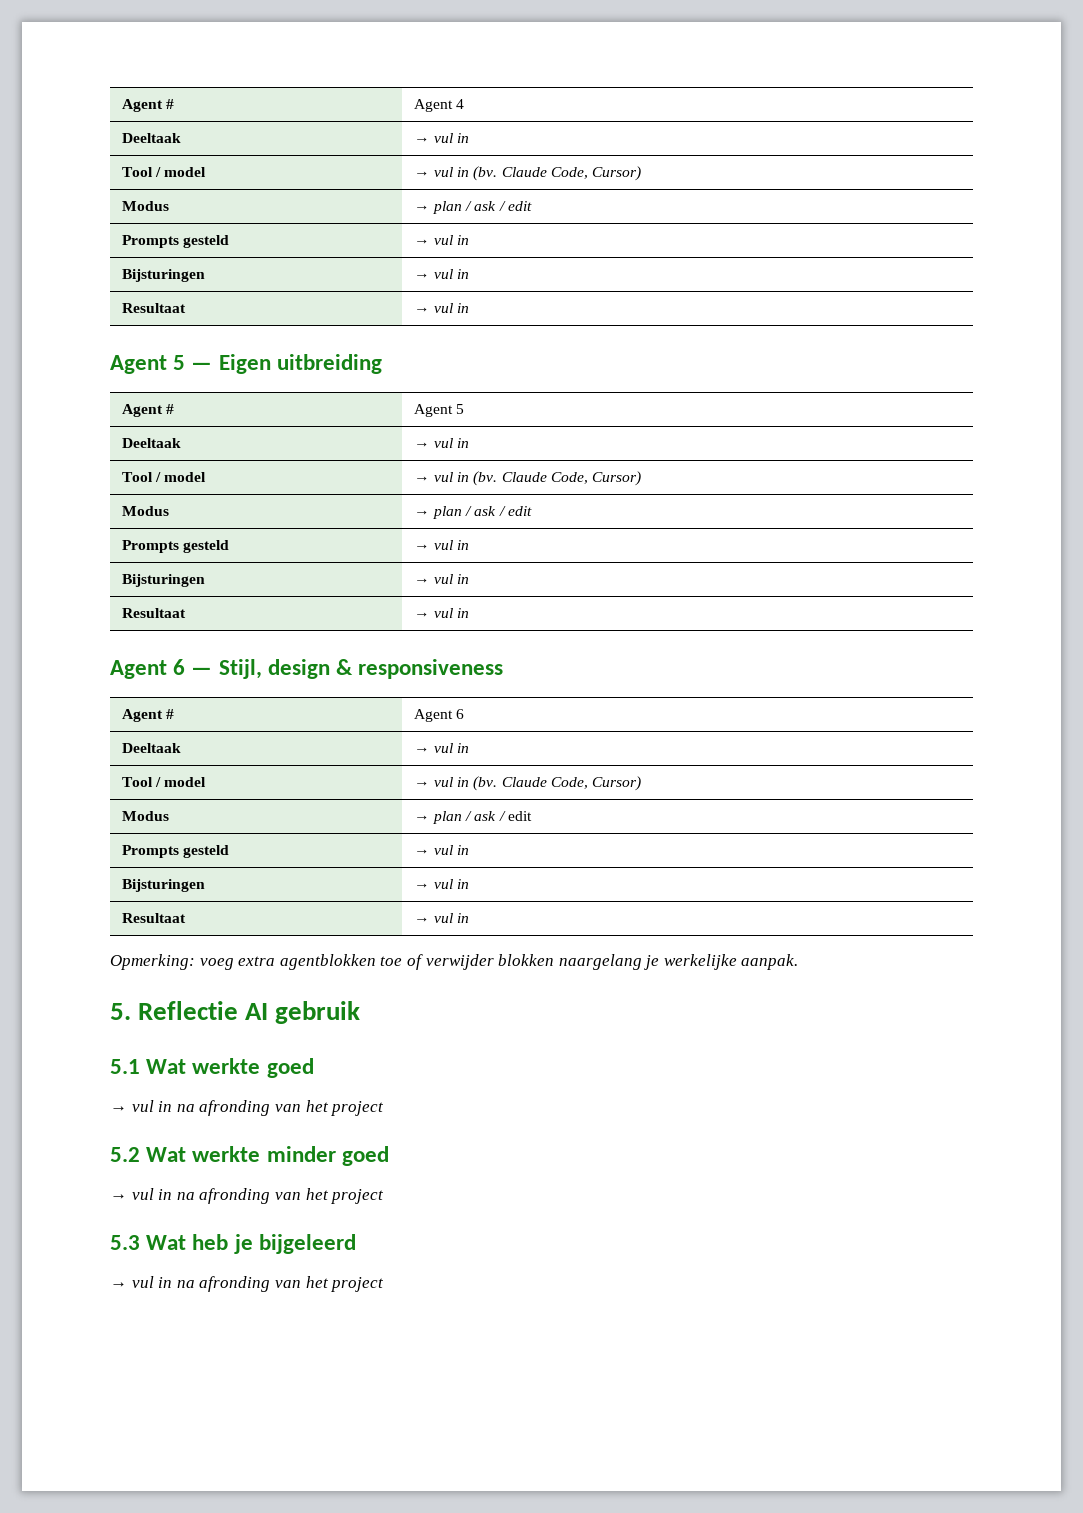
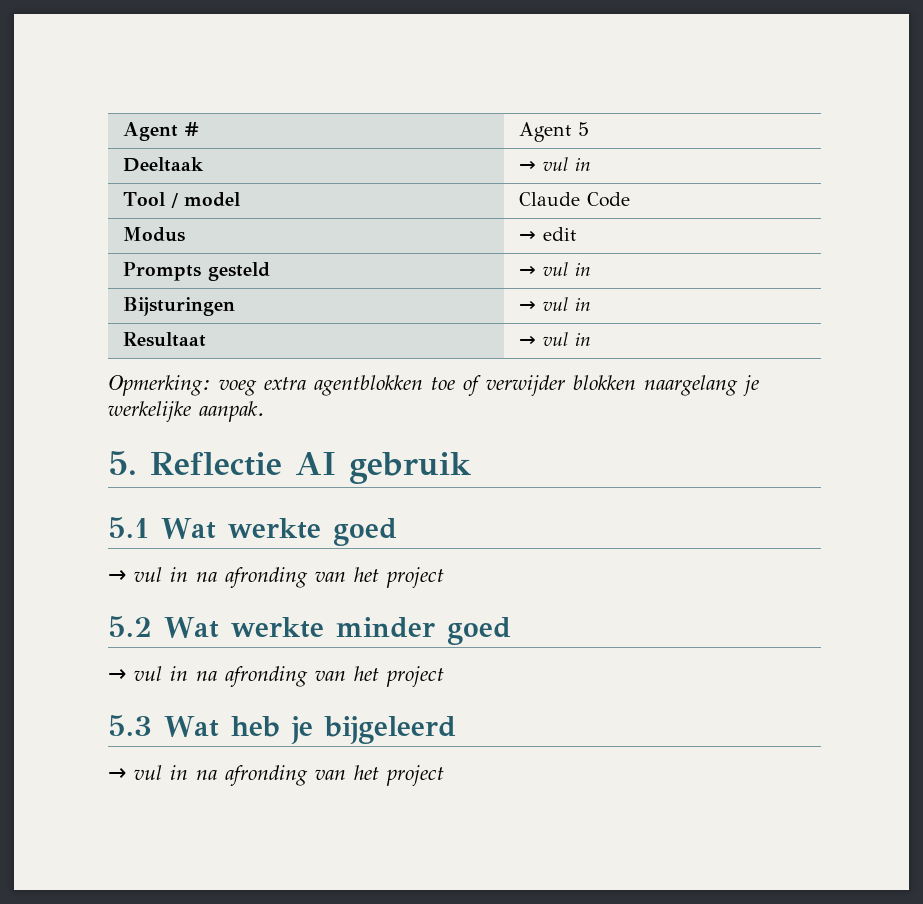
- Agent # | Agent 4
- Deeltaak | → vul in
- Tool / model | → vul in (bv. Claude Code, Cursor)
- Modus | → plan / ask / edit
- Prompts gesteld | → vul in
- Bijsturingen | → vul in
- Resultaat | → vul in
- Agent 5 — Eigen uitbreiding
  Agent # | Agent 5
  Deeltaak | → vul in
- Tool / model | → vul in (bv. Claude Code, Cursor)
- Modus | → plan / ask / edit
- Prompts gesteld | → vul in
- Bijsturingen | → vul in
- Resultaat | → vul in
- Agent 6 — Stijl, design & responsiveness
- Agent # | Agent 6
- Deeltaak | → vul in
- Tool / model | → vul in (bv. Claude Code, Cursor)
- Modus | → plan / ask / edit
+ Tool / model | Claude Code
+ Modus | → edit

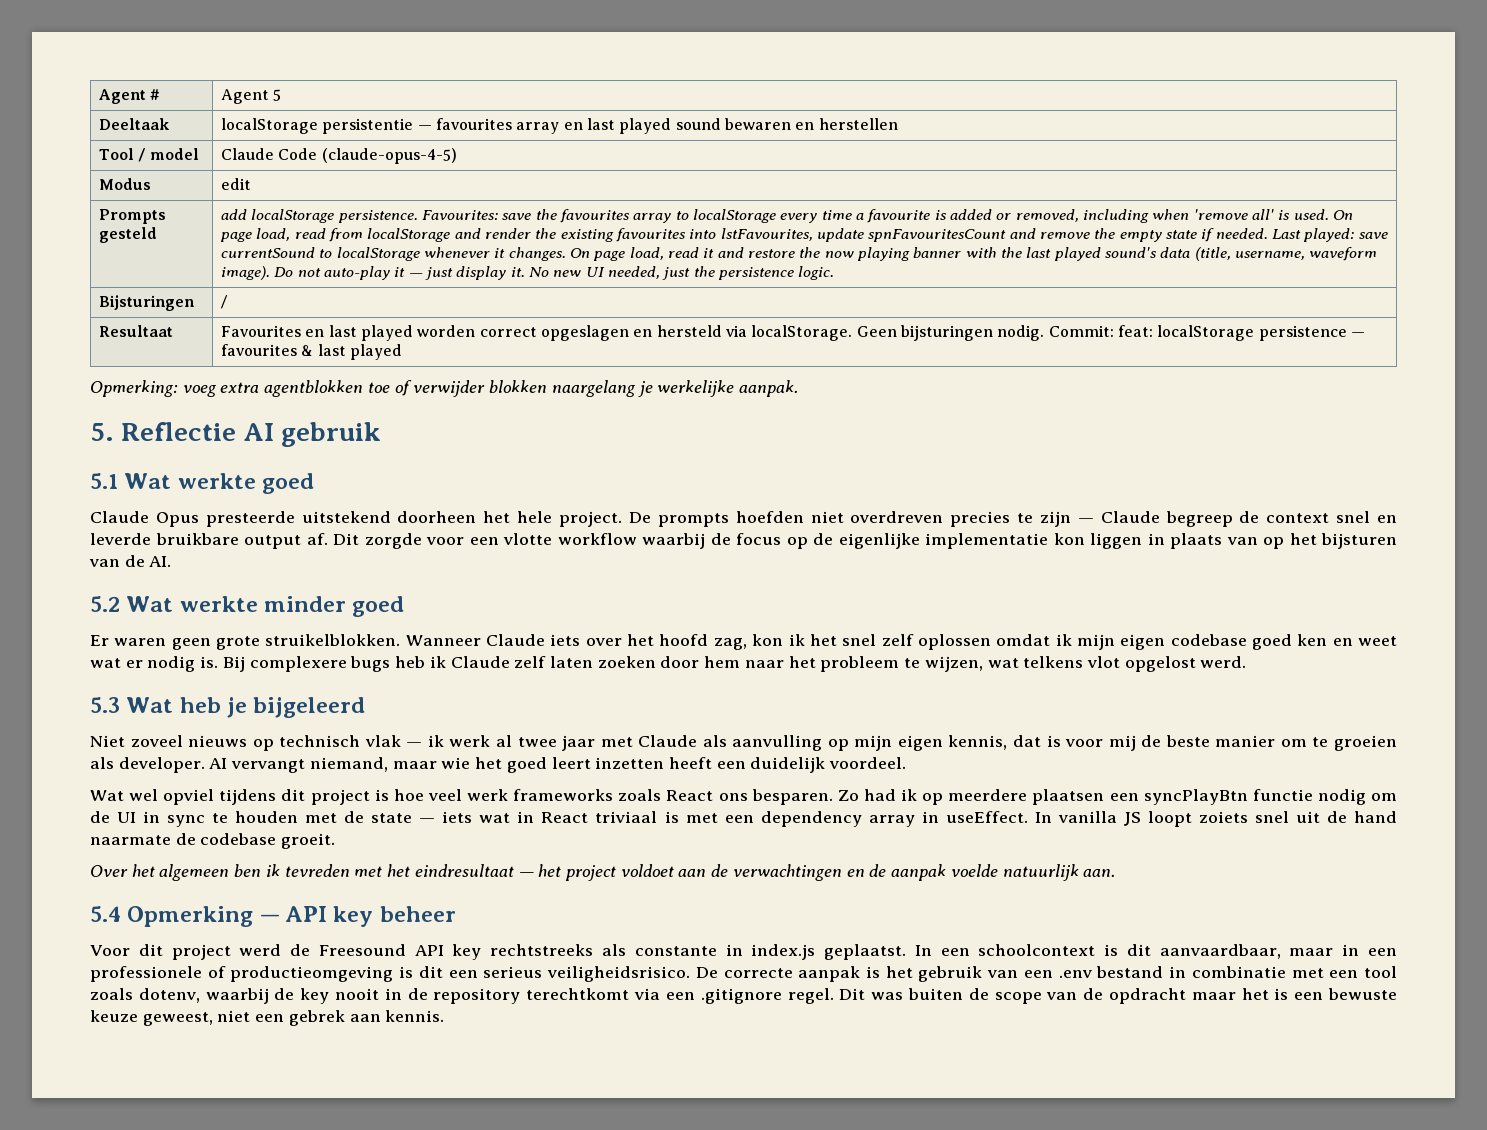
- Deeltaak | → vul in
+ Deeltaak | localStorage persistentie — favourites array en last played sound bewaren en herstellen
- Tool / model | Claude Code
+ Tool / model | Claude Code (claude-opus-4-5)
- Modus | → edit
+ Modus | edit
- Prompts gesteld | → vul in
- Bijsturingen | → vul in
- Resultaat | → vul in
+ Prompts gesteld | add localStorage persistence. Favourites: save the favourites array to localStorage every time a favourite is added or removed, including when 'remove all' is used. On page load, read from localStorage and render the existing favourites into lstFavourites, update spnFavouritesCount and remove the empty state if needed. Last played: save currentSound to localStorage whenever it changes. On page load, read it and restore the now playing banner with the last played sound's data (title, username, waveform image). Do not auto-play it — just display it. No new UI needed, just the persistence logic.
+ Bijsturingen | /
+ Resultaat | Favourites en last played worden correct opgeslagen en hersteld via localStorage. Geen bijsturingen nodig. Commit: feat: localStorage persistence — favourites & last played
  5.1 Wat werkte goed
- → vul in na afronding van het project
+ Claude Opus presteerde uitstekend doorheen het hele project. De prompts hoefden niet overdreven precies te zijn — Claude begreep de context snel en leverde bruikbare output af. Dit zorgde voor een vlotte workflow waarbij de focus op de eigenlijke implementatie kon liggen in plaats van op het bijsturen van de AI.
  5.2 Wat werkte minder goed
- → vul in na afronding van het project
+ Er waren geen grote struikelblokken. Wanneer Claude iets over het hoofd zag, kon ik het snel zelf oplossen omdat ik mijn eigen codebase goed ken en weet wat er nodig is. Bij complexere bugs heb ik Claude zelf laten zoeken door hem naar het probleem te wijzen, wat telkens vlot opgelost werd.
  5.3 Wat heb je bijgeleerd
- → vul in na afronding van het project
+ Niet zoveel nieuws op technisch vlak — ik werk al twee jaar met Claude als aanvulling op mijn eigen kennis, dat is voor mij de beste manier om te groeien als developer. AI vervangt niemand, maar wie het goed leert inzetten heeft een duidelijk voordeel.
+ Wat wel opviel tijdens dit project is hoe veel werk frameworks zoals React ons besparen. Zo had ik op meerdere plaatsen een syncPlayBtn functie nodig om de UI in sync te houden met de state — iets wat in React triviaal is met een dependency array in useEffect. In vanilla JS loopt zoiets snel uit de hand naarmate de codebase groeit.
+ Over het algemeen ben ik tevreden met het eindresultaat — het project voldoet aan de verwachtingen en de aanpak voelde natuurlijk aan.
+ 5.4 Opmerking — API key beheer
+ Voor dit project werd de Freesound API key rechtstreeks als constante in index.js geplaatst. In een schoolcontext is dit aanvaardbaar, maar in een professionele of productieomgeving is dit een serieus veiligheidsrisico. De correcte aanpak is het gebruik van een .env bestand in combinatie met een tool zoals dotenv, waarbij de key nooit in de repository terechtkomt via een .gitignore regel. Dit was buiten de scope van de opdracht maar het is een bewuste keuze geweest, niet een gebrek aan kennis.

